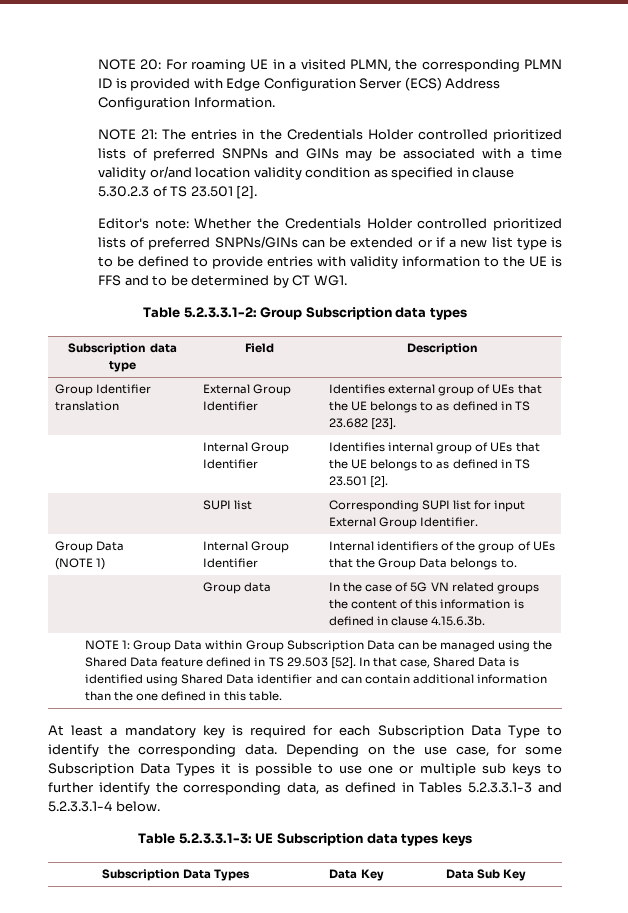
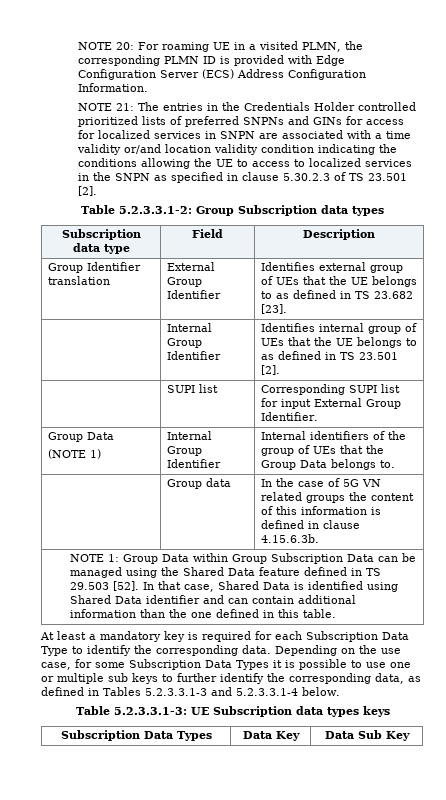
- NOTE 21: The entries in the Credentials Holder controlled prioritized lists of preferred SNPNs and GINs may be associated with a time validity or/and location validity condition as specified in clause 5.30.2.3 of TS 23.501 [2].
+ NOTE 21: The entries in the Credentials Holder controlled prioritized lists of preferred SNPNs and GINs for access for localized services in SNPN are associated with a time validity or/and location validity condition indicating the conditions allowing the UE to access to localized services in the SNPN as specified in clause 5.30.2.3 of TS 23.501 [2].
- Editor's note: Whether the Credentials Holder controlled prioritized lists of preferred SNPNs/GINs can be extended or if a new list type is to be defined to provide entries with validity information to the UE is FFS and to be determined by CT WG1.

